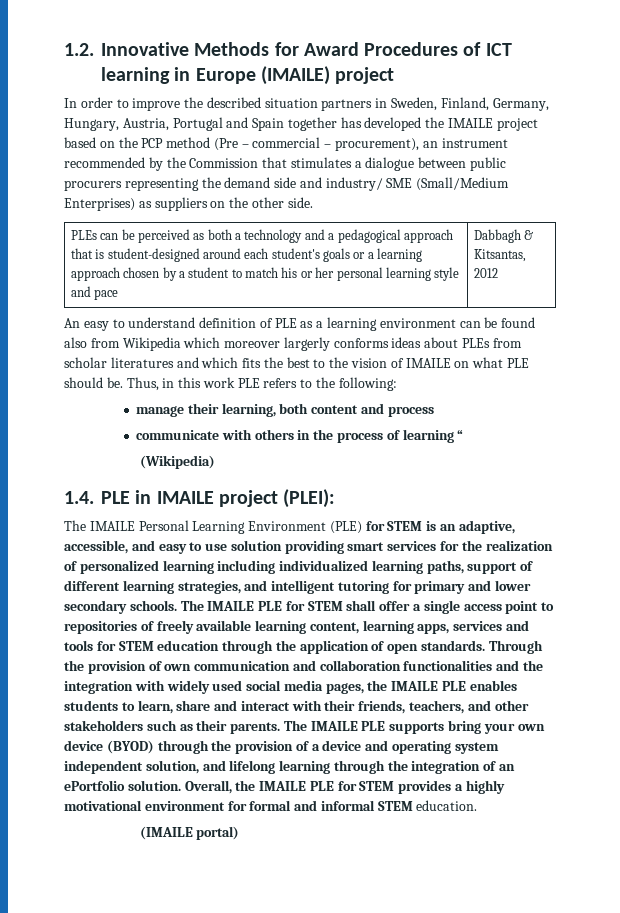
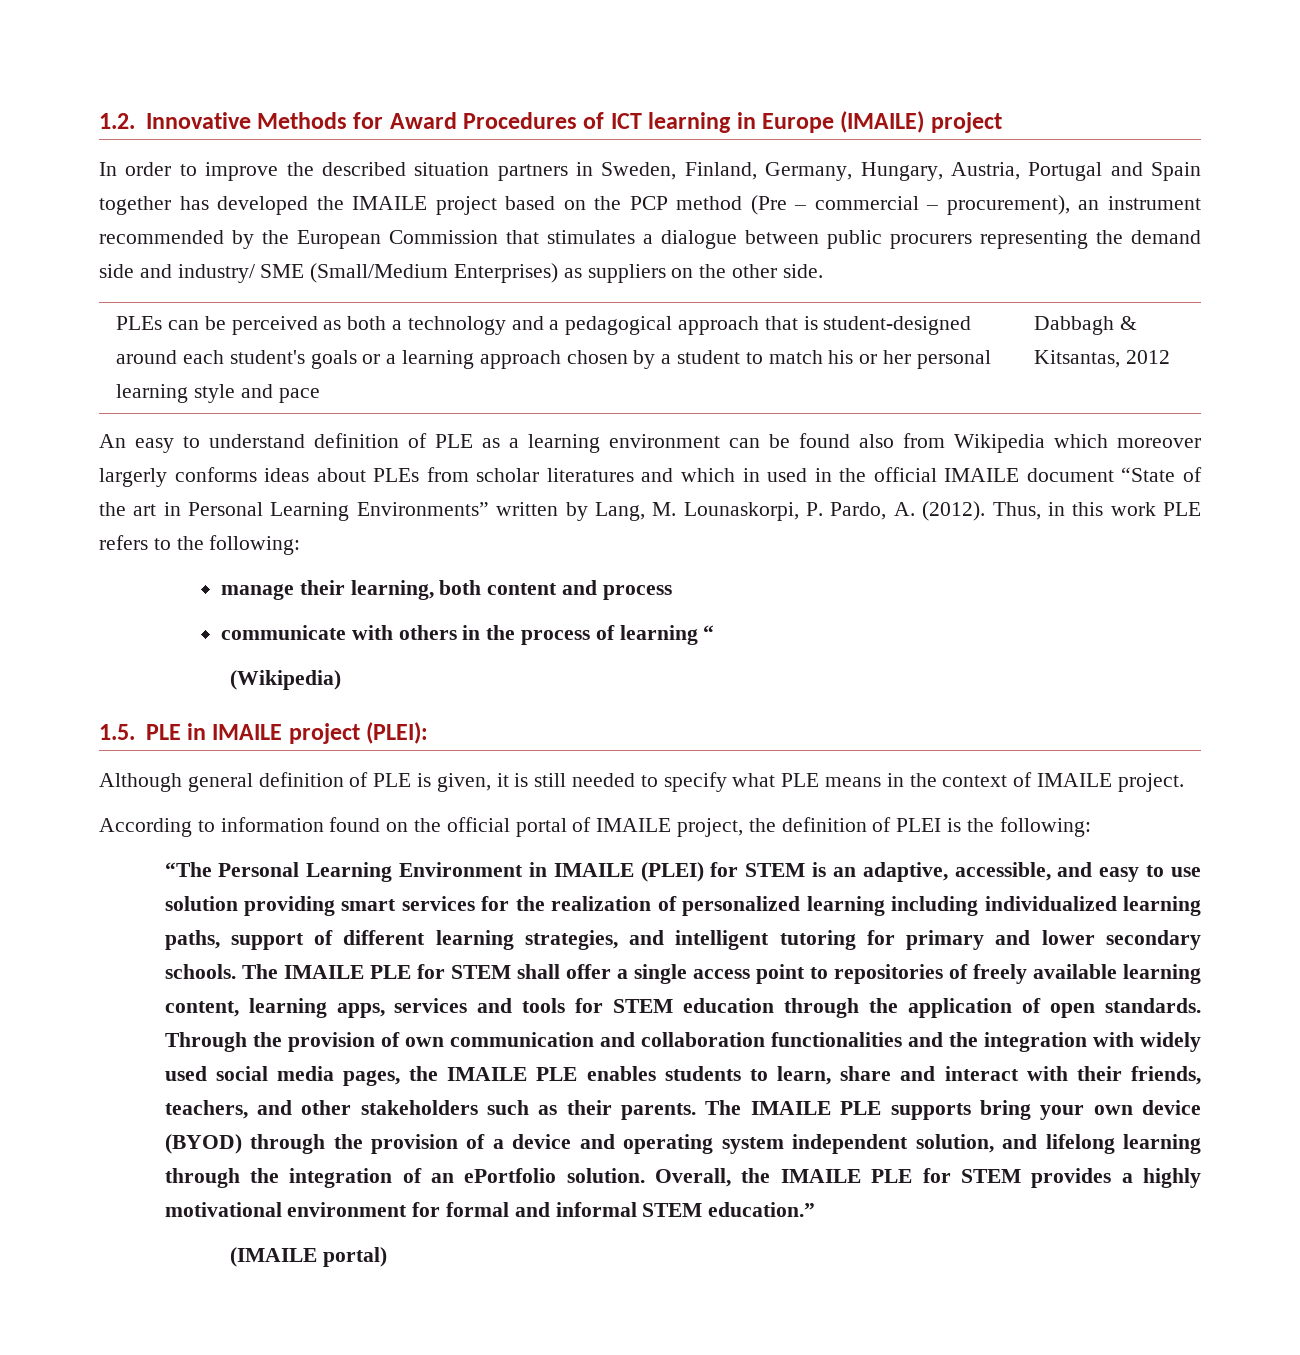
- In order to improve the described situation partners in Sweden, Finland, Germany, Hungary, Austria, Portugal and Spain together has developed the IMAILE project based on the PCP method (Pre – commercial – procurement), an instrument recommended by the Commission that stimulates a dialogue between public procurers representing the demand side and industry/ SME (Small/Medium Enterprises) as suppliers on the other side.
+ In order to improve the described situation partners in Sweden, Finland, Germany, Hungary, Austria, Portugal and Spain together has developed the IMAILE project based on the PCP method (Pre – commercial – procurement), an instrument recommended by the European Commission that stimulates a dialogue between public procurers representing the demand side and industry/ SME (Small/Medium Enterprises) as suppliers on the other side.
- An easy to understand definition of PLE as a learning environment can be found also from Wikipedia which moreover largerly conforms ideas about PLEs from scholar literatures and which fits the best to the vision of IMAILE on what PLE should be.
+ An easy to understand definition of PLE as a learning environment can be found also from Wikipedia which moreover largerly conforms ideas about PLEs from scholar literatures and which in used in the official IMAILE document “State of the art in Personal Learning Environments” written by Lang, M. Lounaskorpi, P. Pardo, A. (2012).
- 1.4. PLE in IMAILE project (PLEI):
+ 1.5. PLE in IMAILE project (PLEI):
- The IMAILE Personal Learning Environment (PLE) for STEM is an adaptive, accessible, and easy to use solution providing smart services for the realization of personalized learning including individualized learning paths, support of different learning strategies, and intelligent tutoring for primary and lower secondary schools.
+ Although general definition of PLE is given, it is still needed to specify what PLE means in the context of IMAILE project.
+ According to information found on the official portal of IMAILE project, the definition of PLEI is the following:
+ “The Personal Learning Environment in IMAILE (PLEI) for STEM is an adaptive, accessible, and easy to use solution providing smart services for the realization of personalized learning including individualized learning paths, support of different learning strategies, and intelligent tutoring for primary and lower secondary schools.
- Overall, the IMAILE PLE for STEM provides a highly motivational environment for formal and informal STEM education.
+ Overall, the IMAILE PLE for STEM provides a highly motivational environment for formal and informal STEM education.”

